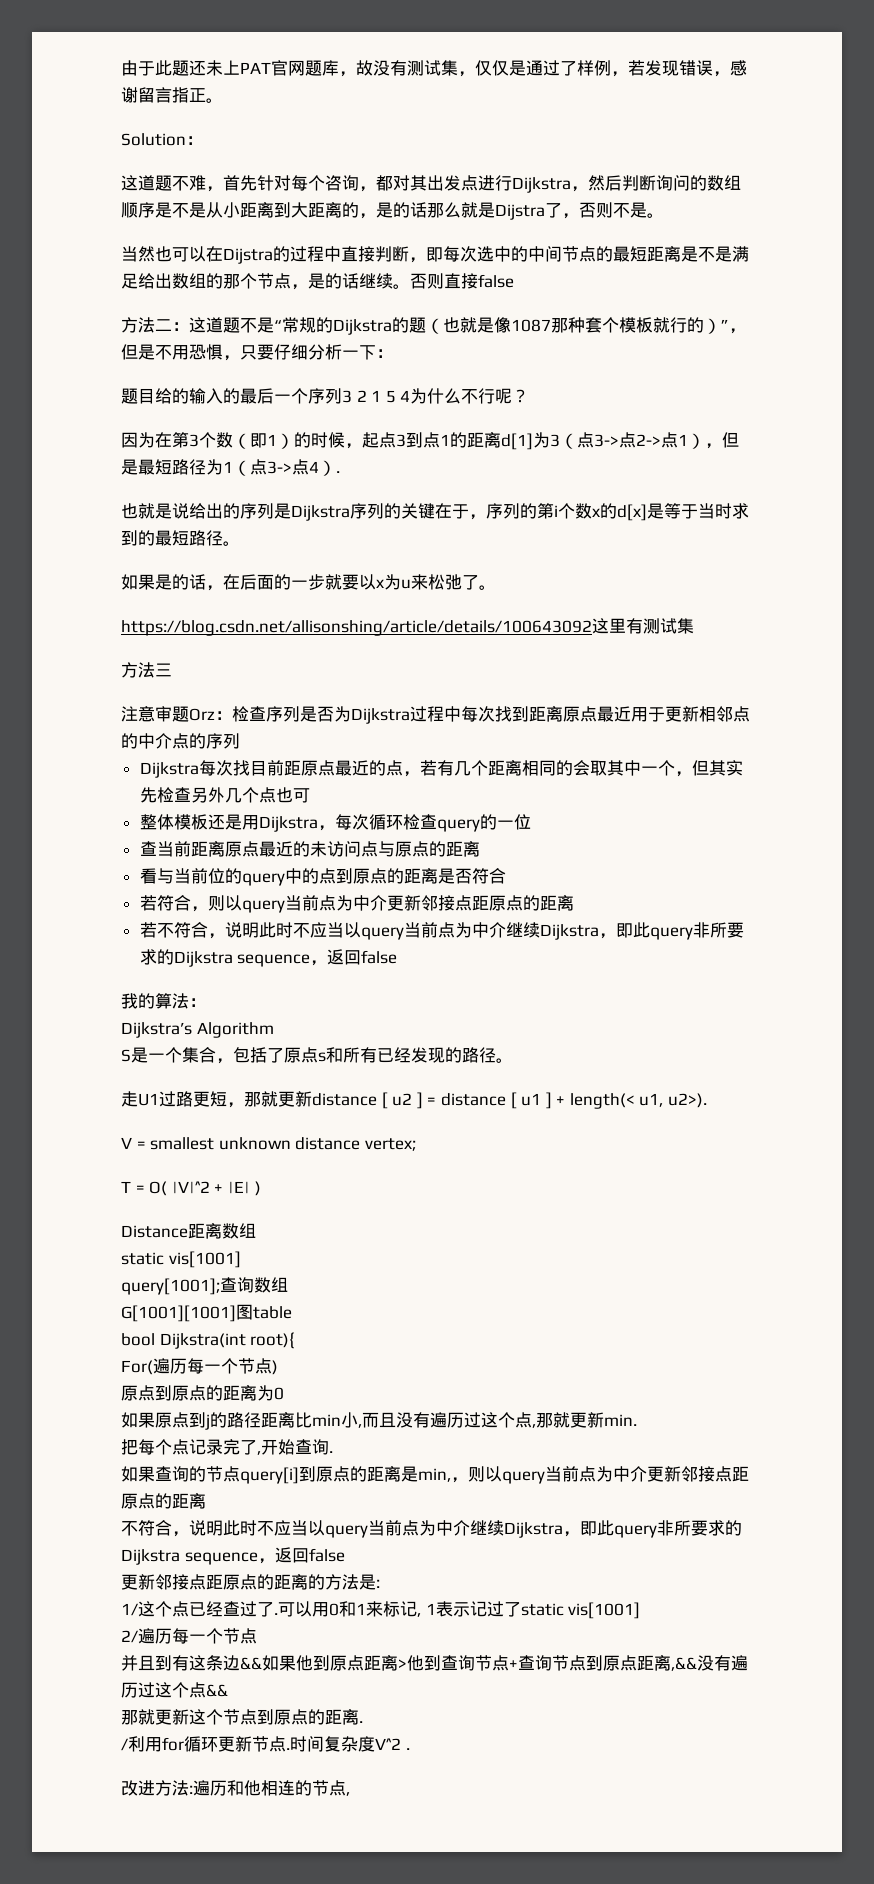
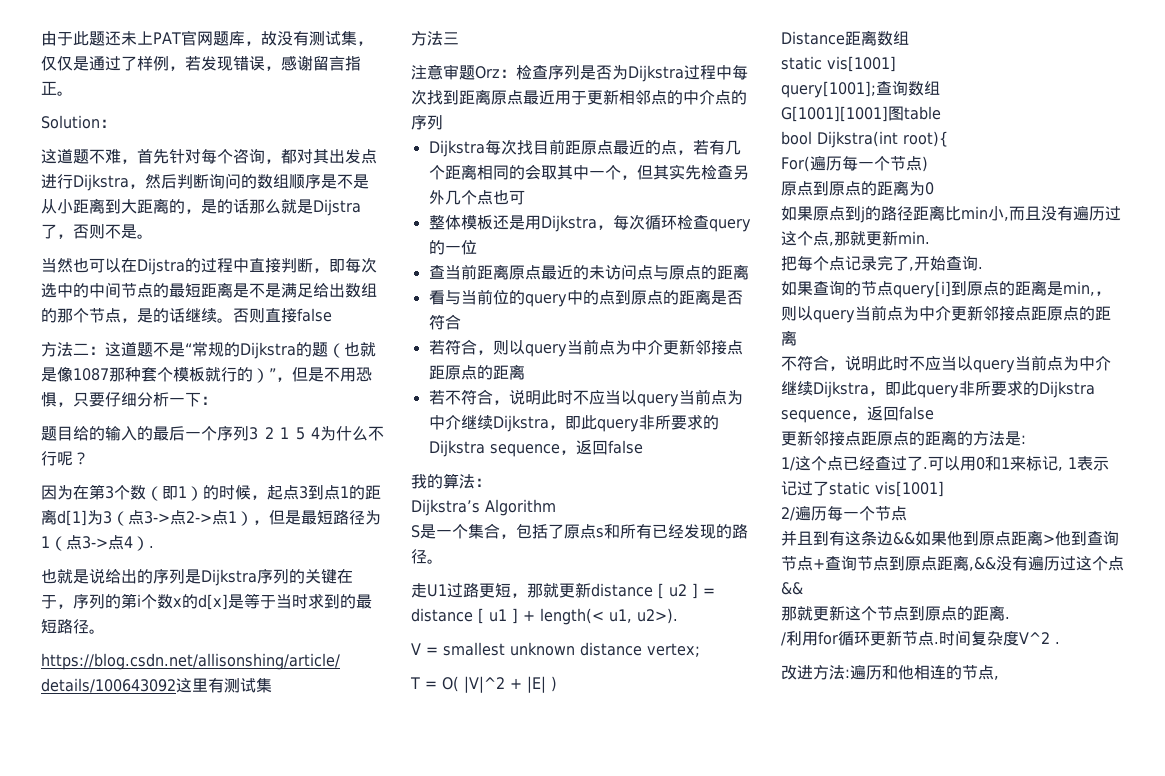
- 如果是的话，在后面的一步就要以x为u来松弛了。

